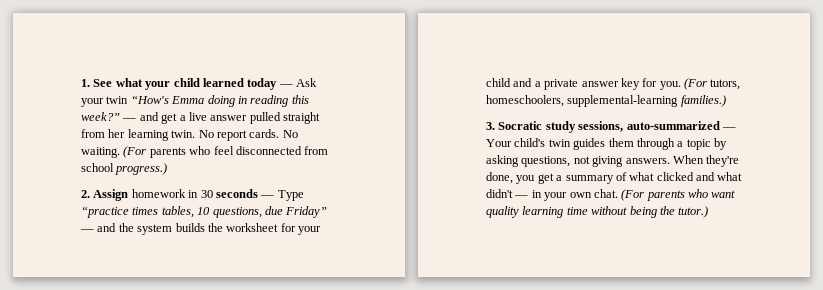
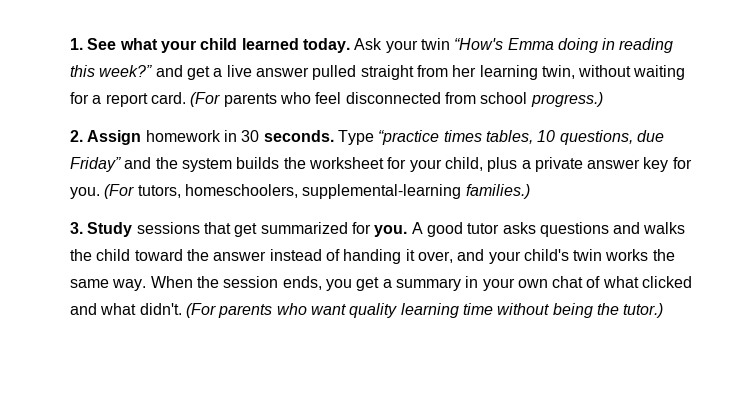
- 1. See what your child learned today — Ask your twin “How's Emma doing in reading this week?” — and get a live answer pulled straight from her learning twin. No report cards. No waiting.
+ 1. See what your child learned today. Ask your twin “How's Emma doing in reading this week?” and get a live answer pulled straight from her learning twin, without waiting for a report card.
- 2. Assign homework in 30 seconds — Type “practice times tables, 10 questions, due Friday” — and the system builds the worksheet for your child and a private answer key for you.
+ 2. Assign homework in 30 seconds. Type “practice times tables, 10 questions, due Friday” and the system builds the worksheet for your child, plus a private answer key for you.
- 3. Socratic study sessions, auto-summarized — Your child's twin guides them through a topic by asking questions, not giving answers. When they're done, you get a summary of what clicked and what didn't — in your own chat.
+ 3. Study sessions that get summarized for you. A good tutor asks questions and walks the child toward the answer instead of handing it over, and your child's twin works the same way. When the session ends, you get a summary in your own chat of what clicked and what didn't.

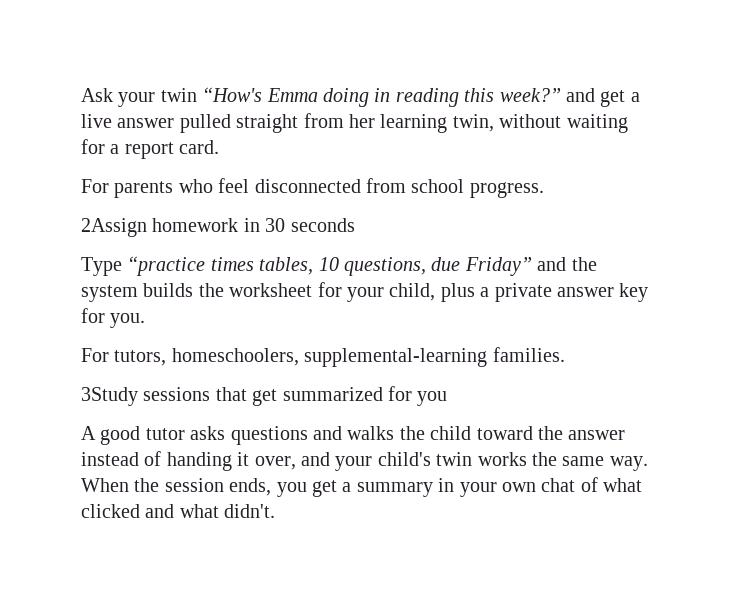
- 1. See what your child learned today. Ask your twin “How's Emma doing in reading this week?” and get a live answer pulled straight from her learning twin, without waiting for a report card. (For parents who feel disconnected from school progress.)
- 2. Assign homework in 30 seconds. Type “practice times tables, 10 questions, due Friday” and the system builds the worksheet for your child, plus a private answer key for you. (For tutors, homeschoolers, supplemental-learning families.)
- 3. Study sessions that get summarized for you. A good tutor asks questions and walks the child toward the answer instead of handing it over, and your child's twin works the same way.
+ Ask your twin “How's Emma doing in reading this week?” and get a live answer pulled straight from her learning twin, without waiting for a report card.
+ For parents who feel disconnected from school progress.
+ 2Assign homework in 30 seconds
+ Type “practice times tables, 10 questions, due Friday” and the system builds the worksheet for your child, plus a private answer key for you.
+ For tutors, homeschoolers, supplemental-learning families.
+ 3Study sessions that get summarized for you
+ A good tutor asks questions and walks the child toward the answer instead of handing it over, and your child's twin works the same way.
- (For parents who want quality learning time without being the tutor.)

